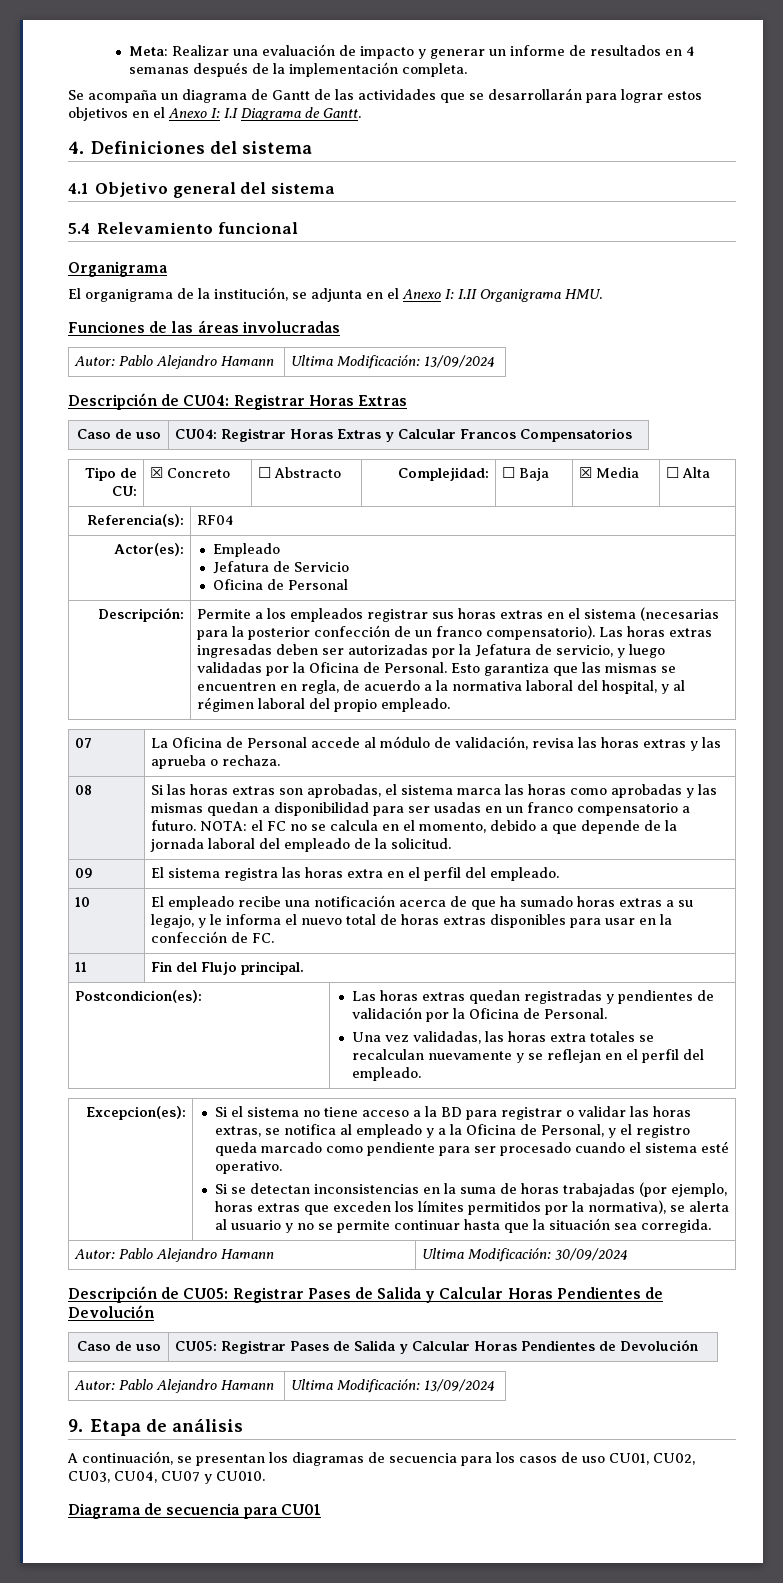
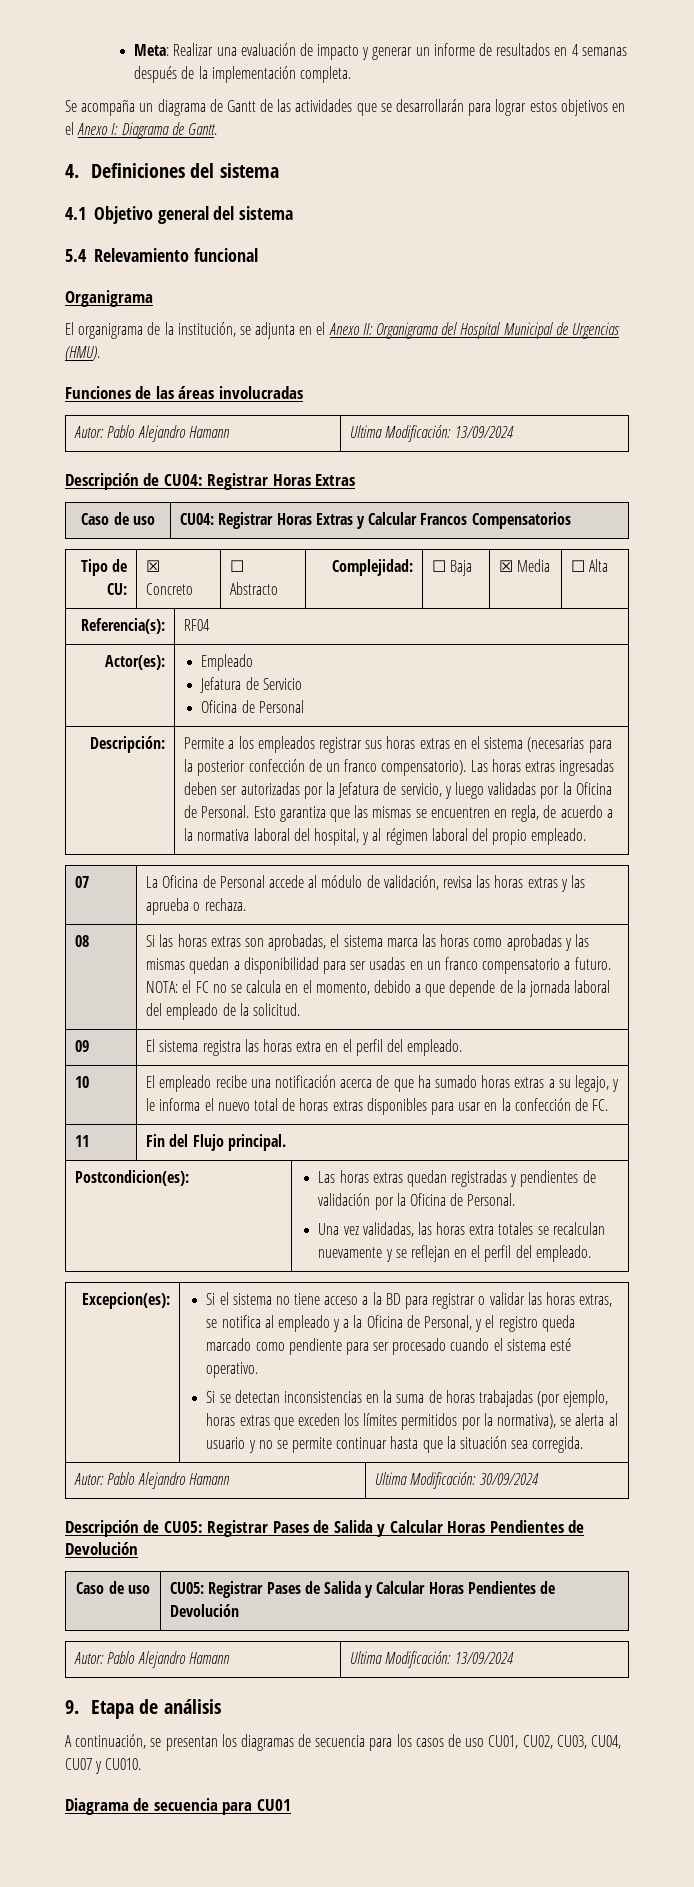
- Se acompaña un diagrama de Gantt de las actividades que se desarrollarán para lograr estos objetivos en el Anexo I: I.I Diagrama de Gantt.
+ Se acompaña un diagrama de Gantt de las actividades que se desarrollarán para lograr estos objetivos en el Anexo I: Diagrama de Gantt.
- El organigrama de la institución, se adjunta en el Anexo I: I.II Organigrama HMU.
+ El organigrama de la institución, se adjunta en el Anexo II: Organigrama del Hospital Municipal de Urgencias (HMU).

